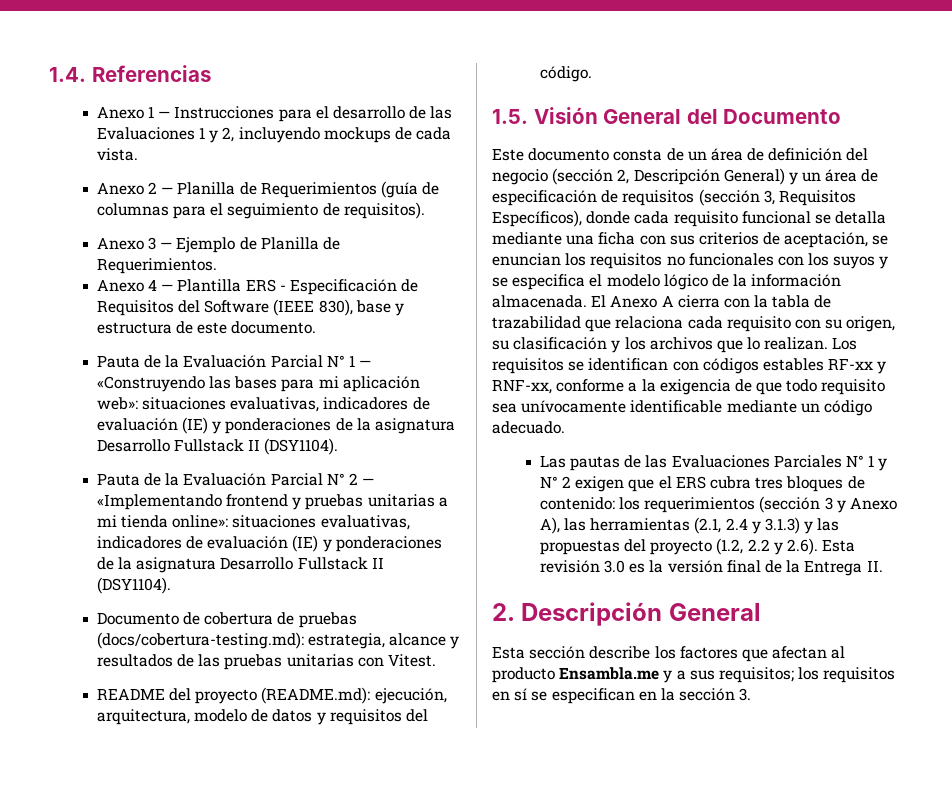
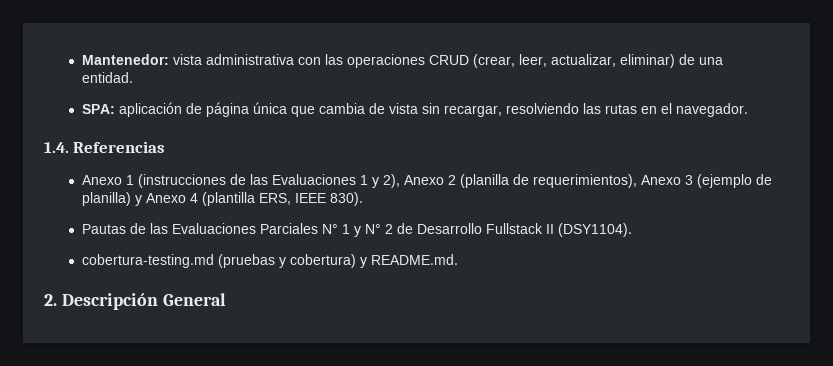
+ Mantenedor: vista administrativa con las operaciones CRUD (crear, leer, actualizar, eliminar) de una entidad.
+ SPA: aplicación de página única que cambia de vista sin recargar, resolviendo las rutas en el navegador.
- Anexo 1 — Instrucciones para el desarrollo de las Evaluaciones 1 y 2, incluyendo mockups de cada vista.
- Anexo 2 — Planilla de Requerimientos (guía de columnas para el seguimiento de requisitos).
- Anexo 3 — Ejemplo de Planilla de Requerimientos.
- Anexo 4 — Plantilla ERS - Especificación de Requisitos del Software (IEEE 830), base y estructura de este documento.
- Pauta de la Evaluación Parcial N° 1 — «Construyendo las bases para mi aplicación web»: situaciones evaluativas, indicadores de evaluación (IE) y ponderaciones de la asignatura Desarrollo Fullstack II (DSY1104).
- Pauta de la Evaluación Parcial N° 2 — «Implementando frontend y pruebas unitarias a mi tienda online»: situaciones evaluativas, indicadores de evaluación (IE) y ponderaciones de la asignatura Desarrollo Fullstack II (DSY1104).
- Documento de cobertura de pruebas (docs/cobertura-testing.md): estrategia, alcance y resultados de las pruebas unitarias con Vitest.
- README del proyecto (README.md): ejecución, arquitectura, modelo de datos y requisitos del código.
- 1.5. Visión General del Documento
- Este documento consta de un área de definición del negocio (sección 2, Descripción General) y un área de especificación de requisitos (sección 3, Requisitos Específicos), donde cada requisito funcional se detalla mediante una ficha con sus criterios de aceptación, se enuncian los requisitos no funcionales con los suyos y se especifica el modelo lógico de la información almacenada. El Anexo A cierra con la tabla de trazabilidad que relaciona cada requisito con su origen, su clasificación y los archivos que lo realizan. Los requisitos se identifican con códigos estables RF-xx y RNF-xx, conforme a la exigencia de que todo requisito sea unívocamente identificable mediante un código adecuado.
- Las pautas de las Evaluaciones Parciales N° 1 y N° 2 exigen que el ERS cubra tres bloques de contenido: los requerimientos (sección 3 y Anexo A), las herramientas (2.1, 2.4 y 3.1.3) y las propuestas del proyecto (1.2, 2.2 y 2.6). Esta revisión 3.0 es la versión final de la Entrega II.
+ Anexo 1 (instrucciones de las Evaluaciones 1 y 2), Anexo 2 (planilla de requerimientos), Anexo 3 (ejemplo de planilla) y Anexo 4 (plantilla ERS, IEEE 830).
+ Pautas de las Evaluaciones Parciales N° 1 y N° 2 de Desarrollo Fullstack II (DSY1104).
+ cobertura-testing.md (pruebas y cobertura) y README.md.
  2. Descripción General
- Esta sección describe los factores que afectan al producto Ensambla.me y a sus requisitos; los requisitos en sí se especifican en la sección 3.

